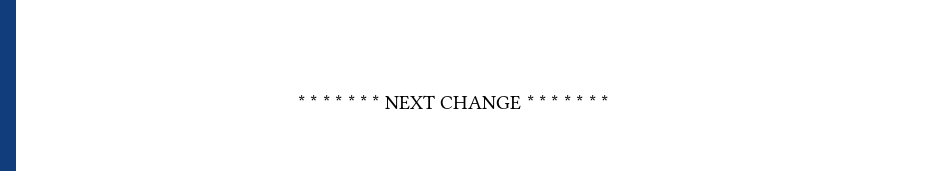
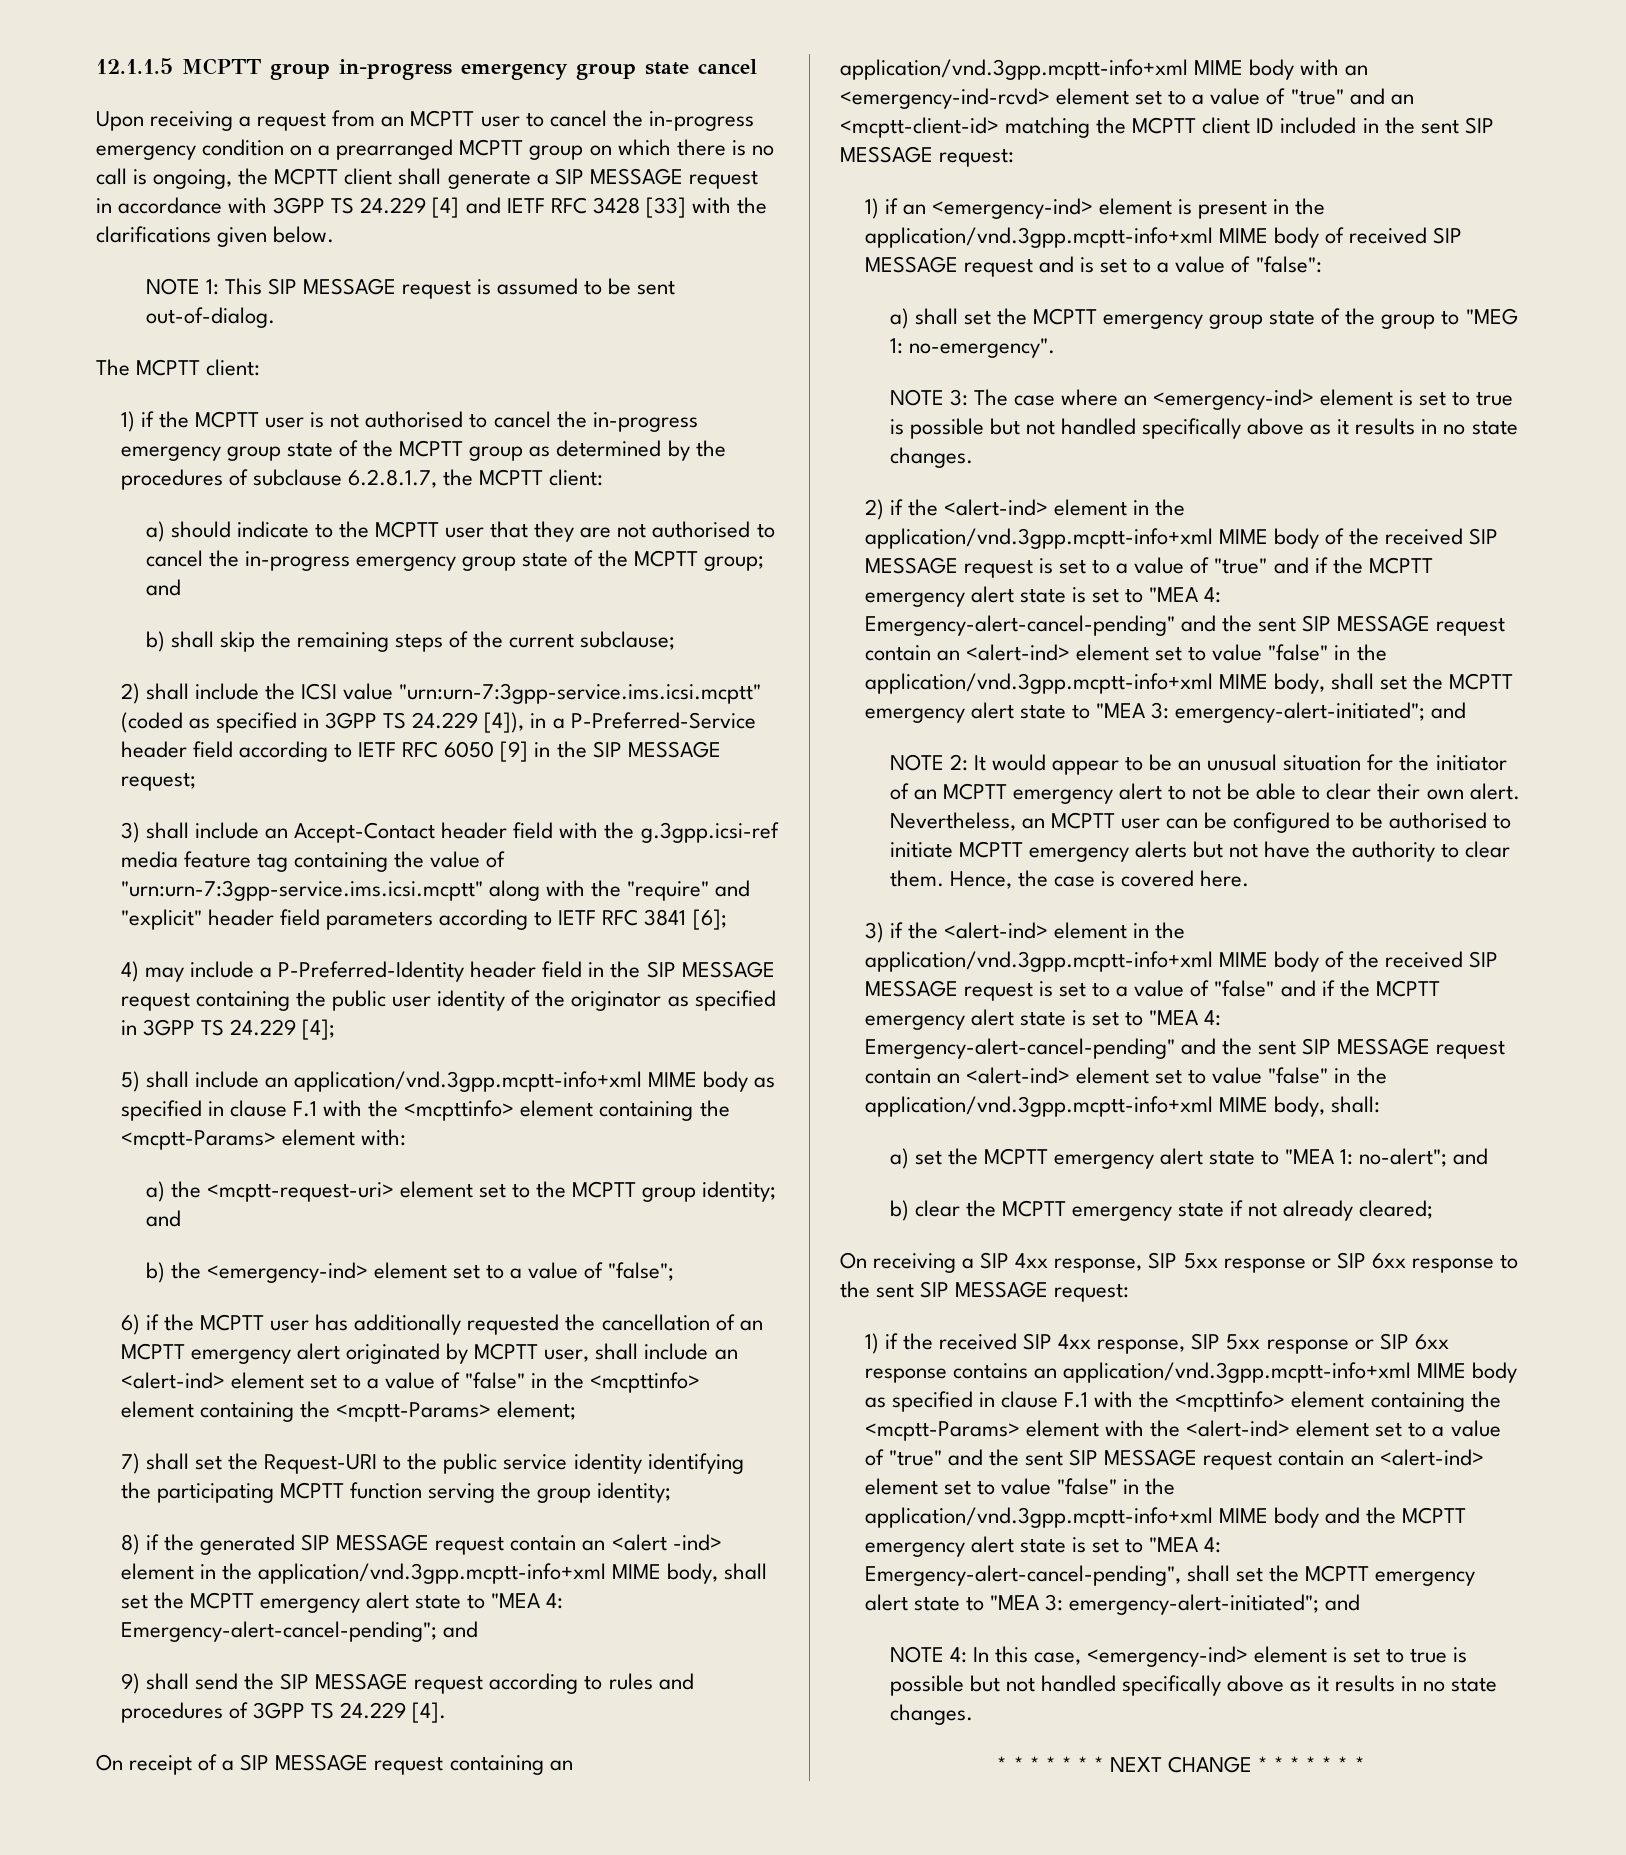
+ 12.1.1.5 MCPTT group in-progress emergency group state cancel
+ Upon receiving a request from an MCPTT user to cancel the in-progress emergency condition on a prearranged MCPTT group on which there is no call is ongoing, the MCPTT client shall generate a SIP MESSAGE request in accordance with 3GPP TS 24.229 [4] and IETF RFC 3428 [33] with the clarifications given below.
+ NOTE 1: This SIP MESSAGE request is assumed to be sent out-of-dialog.
+ The MCPTT client:
+ 1) if the MCPTT user is not authorised to cancel the in-progress emergency group state of the MCPTT group as determined by the procedures of subclause 6.2.8.1.7, the MCPTT client:
+ a) should indicate to the MCPTT user that they are not authorised to cancel the in-progress emergency group state of the MCPTT group; and
+ b) shall skip the remaining steps of the current subclause;
+ 2) shall include the ICSI value "urn:urn-7:3gpp-service.ims.icsi.mcptt" (coded as specified in 3GPP TS 24.229 [4]), in a P-Preferred-Service header field according to IETF RFC 6050 [9] in the SIP MESSAGE request;
+ 3) shall include an Accept-Contact header field with the g.3gpp.icsi-ref media feature tag containing the value of "urn:urn-7:3gpp-service.ims.icsi.mcptt" along with the "require" and "explicit" header field parameters according to IETF RFC 3841 [6];
+ 4) may include a P-Preferred-Identity header field in the SIP MESSAGE request containing the public user identity of the originator as specified in 3GPP TS 24.229 [4];
+ 5) shall include an application/vnd.3gpp.mcptt-info+xml MIME body as specified in clause F.1 with the <mcpttinfo> element containing the <mcptt-Params> element with:
+ a) the <mcptt-request-uri> element set to the MCPTT group identity; and
+ b) the <emergency-ind> element set to a value of "false";
+ 6) if the MCPTT user has additionally requested the cancellation of an MCPTT emergency alert originated by MCPTT user, shall include an <alert-ind> element set to a value of "false" in the <mcpttinfo> element containing the <mcptt-Params> element;
+ 7) shall set the Request-URI to the public service identity identifying the participating MCPTT function serving the group identity;
+ 8) if the generated SIP MESSAGE request contain an <alert -ind> element in the application/vnd.3gpp.mcptt-info+xml MIME body, shall set the MCPTT emergency alert state to "MEA 4: Emergency-alert-cancel-pending"; and
+ 9) shall send the SIP MESSAGE request according to rules and procedures of 3GPP TS 24.229 [4].
+ On receipt of a SIP MESSAGE request containing an application/vnd.3gpp.mcptt-info+xml MIME body with an <emergency-ind-rcvd> element set to a value of "true" and an <mcptt-client-id> matching the MCPTT client ID included in the sent SIP MESSAGE request:
+ 1) if an <emergency-ind> element is present in the application/vnd.3gpp.mcptt-info+xml MIME body of received SIP MESSAGE request and is set to a value of "false":
+ a) shall set the MCPTT emergency group state of the group to "MEG 1: no-emergency".
+ NOTE 3: The case where an <emergency-ind> element is set to true is possible but not handled specifically above as it results in no state changes.
+ 2) if the <alert-ind> element in the application/vnd.3gpp.mcptt-info+xml MIME body of the received SIP MESSAGE request is set to a value of "true" and if the MCPTT emergency alert state is set to "MEA 4: Emergency-alert-cancel-pending" and the sent SIP MESSAGE request contain an <alert-ind> element set to value "false" in the application/vnd.3gpp.mcptt-info+xml MIME body, shall set the MCPTT emergency alert state to "MEA 3: emergency-alert-initiated"; and
+ NOTE 2: It would appear to be an unusual situation for the initiator of an MCPTT emergency alert to not be able to clear their own alert. Nevertheless, an MCPTT user can be configured to be authorised to initiate MCPTT emergency alerts but not have the authority to clear them. Hence, the case is covered here.
+ 3) if the <alert-ind> element in the application/vnd.3gpp.mcptt-info+xml MIME body of the received SIP MESSAGE request is set to a value of "false" and if the MCPTT emergency alert state is set to "MEA 4: Emergency-alert-cancel-pending" and the sent SIP MESSAGE request contain an <alert-ind> element set to value "false" in the application/vnd.3gpp.mcptt-info+xml MIME body, shall:
+ a) set the MCPTT emergency alert state to "MEA 1: no-alert"; and
+ b) clear the MCPTT emergency state if not already cleared;
+ On receiving a SIP 4xx response, SIP 5xx response or SIP 6xx response to the sent SIP MESSAGE request:
+ 1) if the received SIP 4xx response, SIP 5xx response or SIP 6xx response contains an application/vnd.3gpp.mcptt-info+xml MIME body as specified in clause F.1 with the <mcpttinfo> element containing the <mcptt-Params> element with the <alert-ind> element set to a value of "true" and the sent SIP MESSAGE request contain an <alert-ind> element set to value "false" in the application/vnd.3gpp.mcptt-info+xml MIME body and the MCPTT emergency alert state is set to "MEA 4: Emergency-alert-cancel-pending", shall set the MCPTT emergency alert state to "MEA 3: emergency-alert-initiated"; and
+ NOTE 4: In this case, <emergency-ind> element is set to true is possible but not handled specifically above as it results in no state changes.

